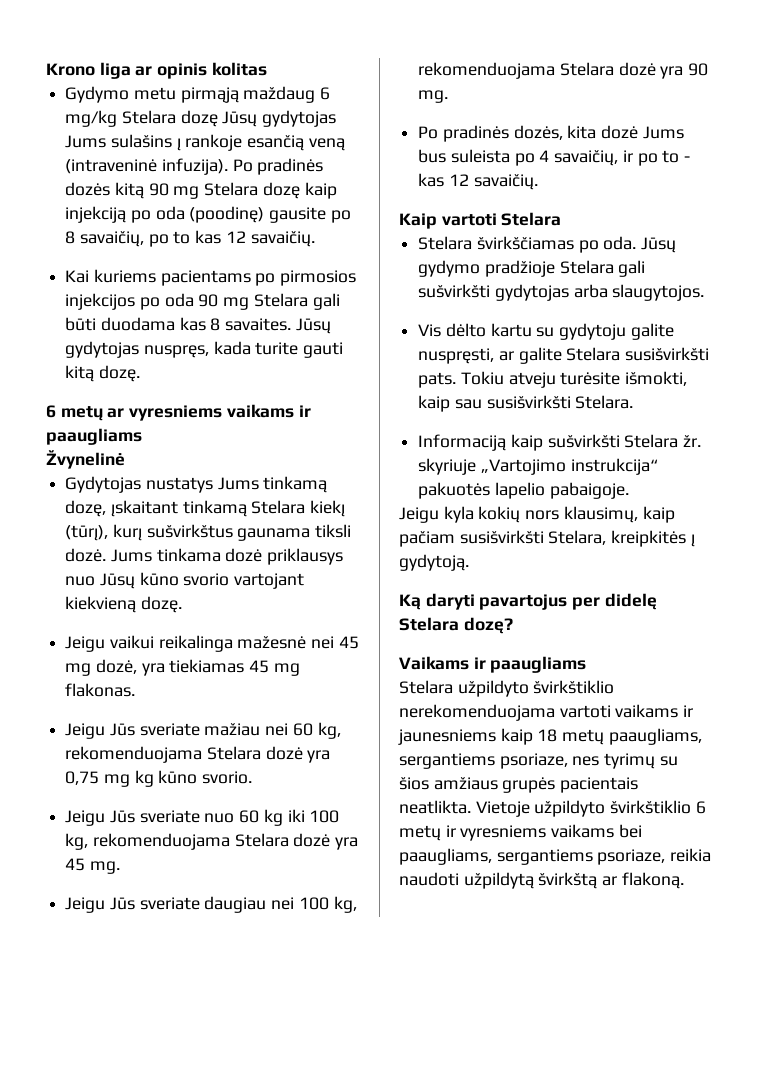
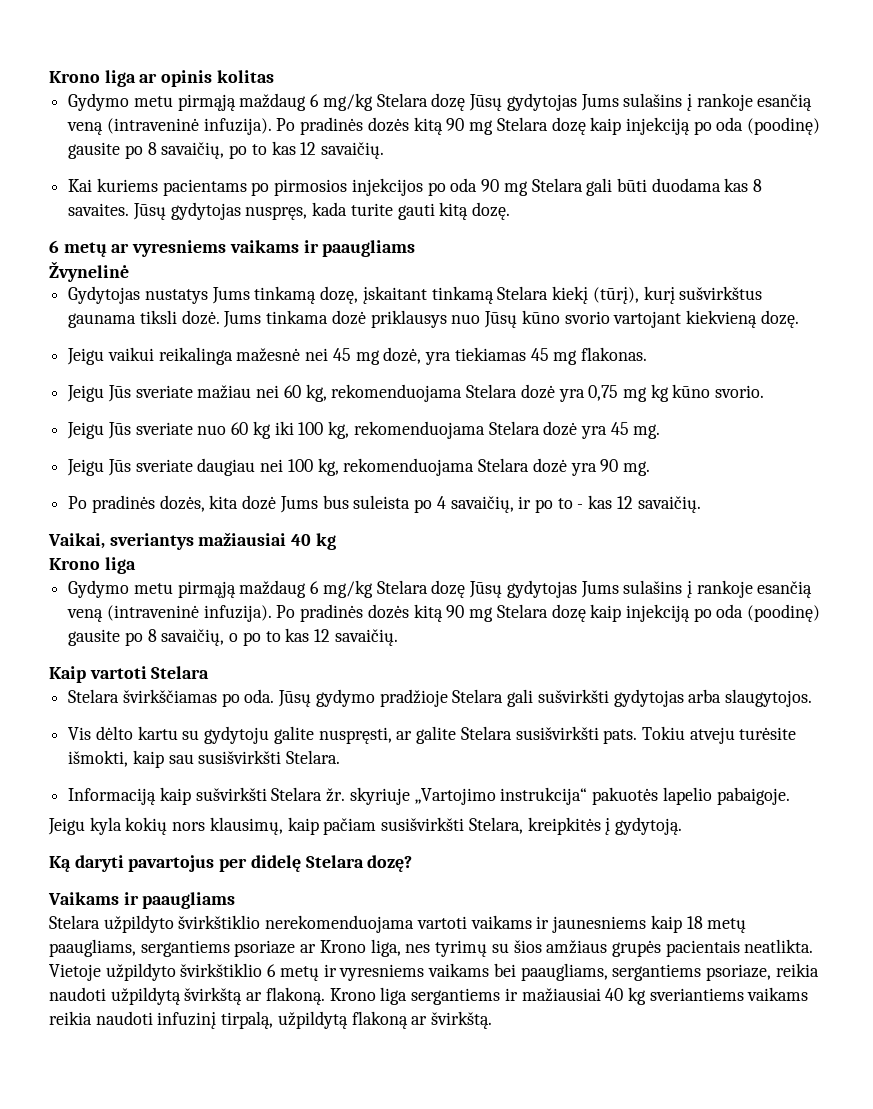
+ Vaikai, sveriantys mažiausiai 40 kg
+ Krono liga
+ Gydymo metu pirmąją maždaug 6 mg/kg Stelara dozę Jūsų gydytojas Jums sulašins į rankoje esančią veną (intraveninė infuzija). Po pradinės dozės kitą 90 mg Stelara dozę kaip injekciją po oda (poodinę) gausite po 8 savaičių, o po to kas 12 savaičių.
- Stelara užpildyto švirkštiklio nerekomenduojama vartoti vaikams ir jaunesniems kaip 18 metų paaugliams, sergantiems psoriaze, nes tyrimų su šios amžiaus grupės pacientais neatlikta.
+ Stelara užpildyto švirkštiklio nerekomenduojama vartoti vaikams ir jaunesniems kaip 18 metų paaugliams, sergantiems psoriaze ar Krono liga, nes tyrimų su šios amžiaus grupės pacientais neatlikta.
+ Krono liga sergantiems ir mažiausiai 40 kg sveriantiems vaikams reikia naudoti infuzinį tirpalą, užpildytą flakoną ar švirkštą.

